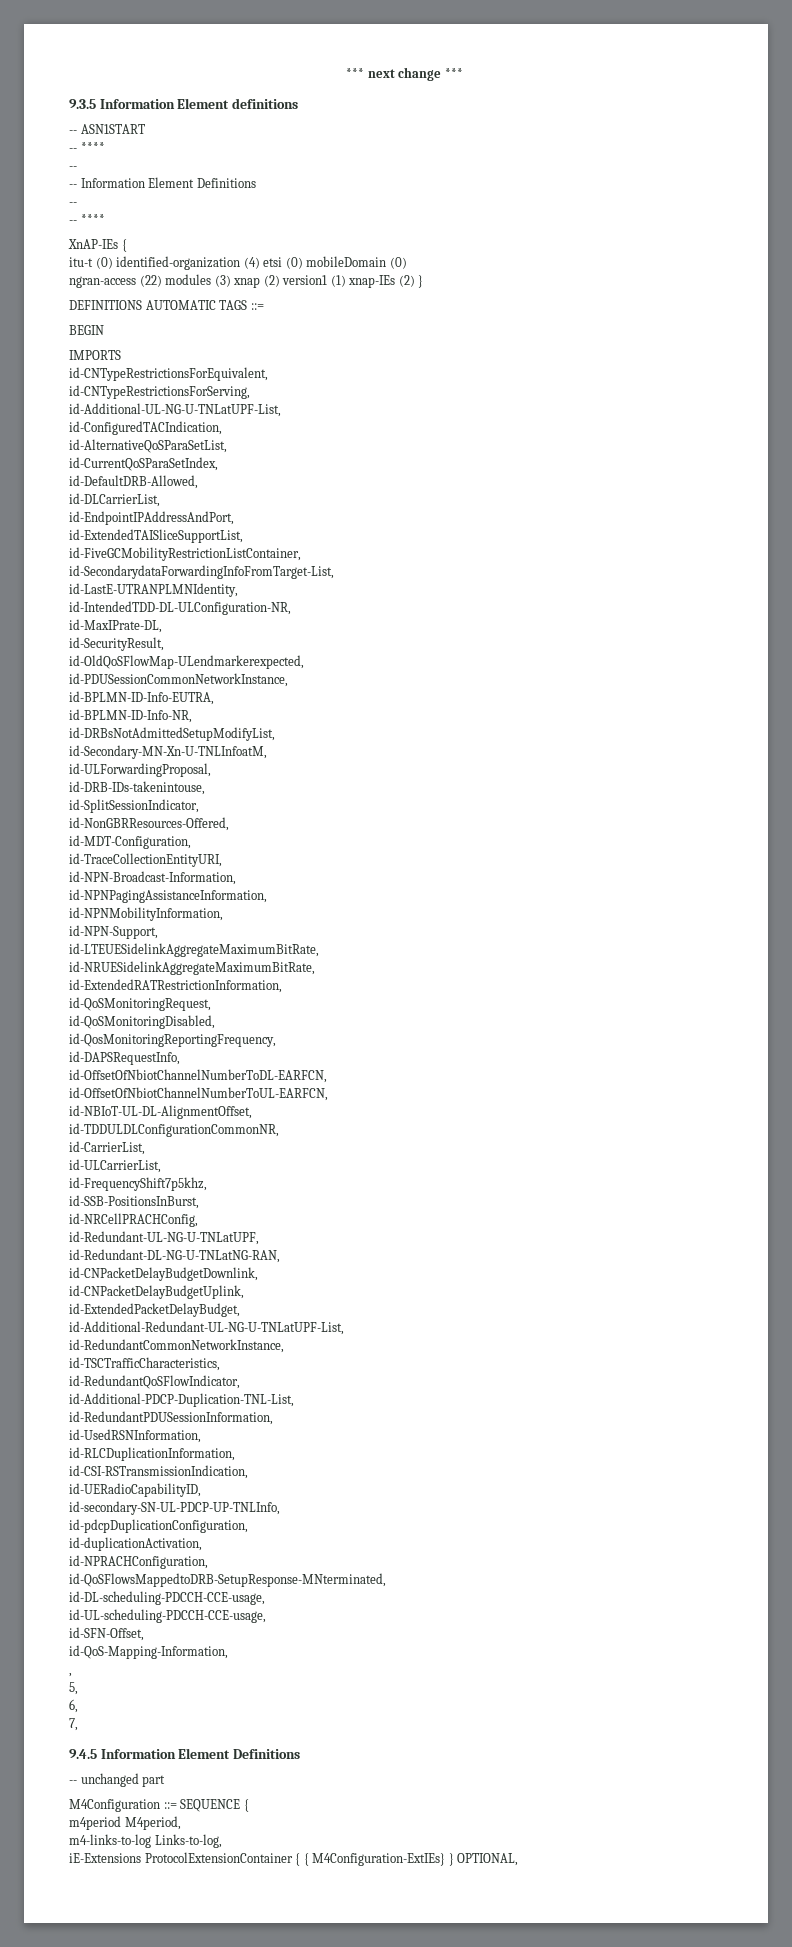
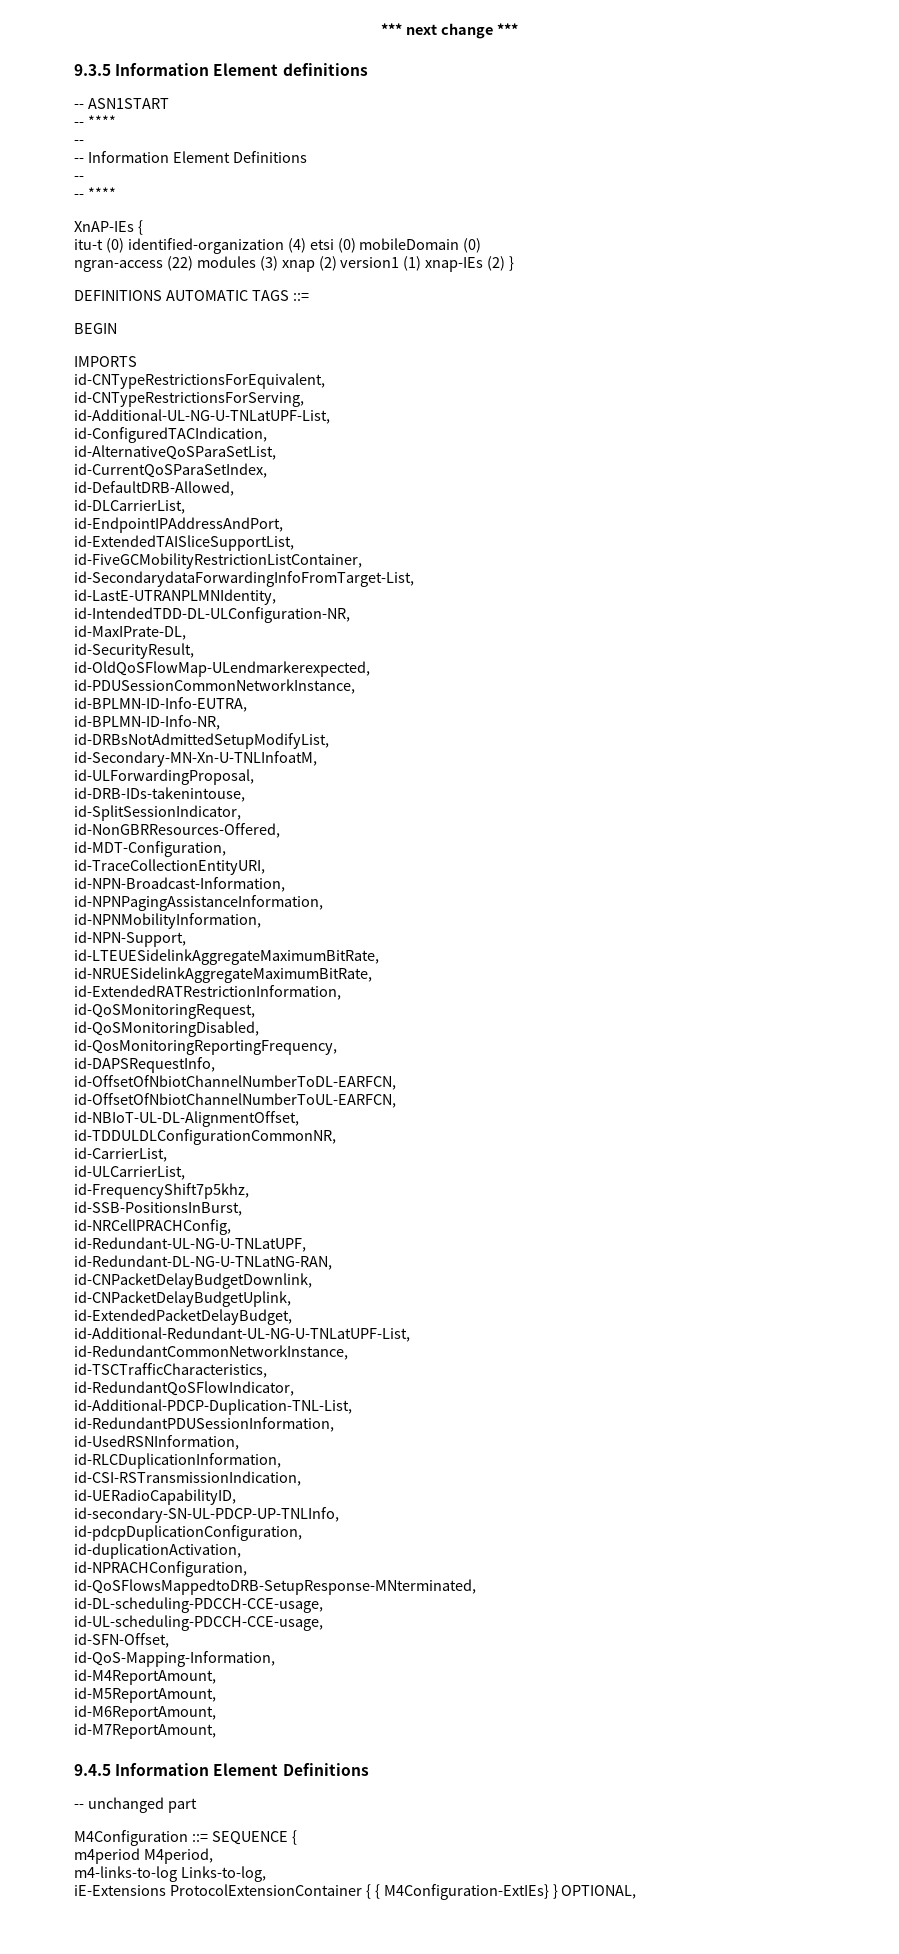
- ,
- 5,
- 6,
- 7,
+ id-M4ReportAmount,
+ id-M5ReportAmount,
+ id-M6ReportAmount,
+ id-M7ReportAmount,

